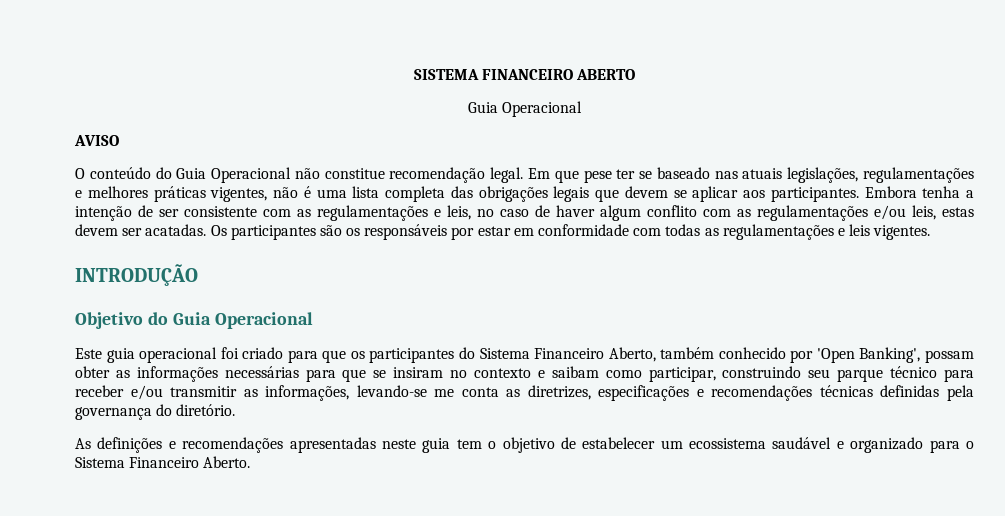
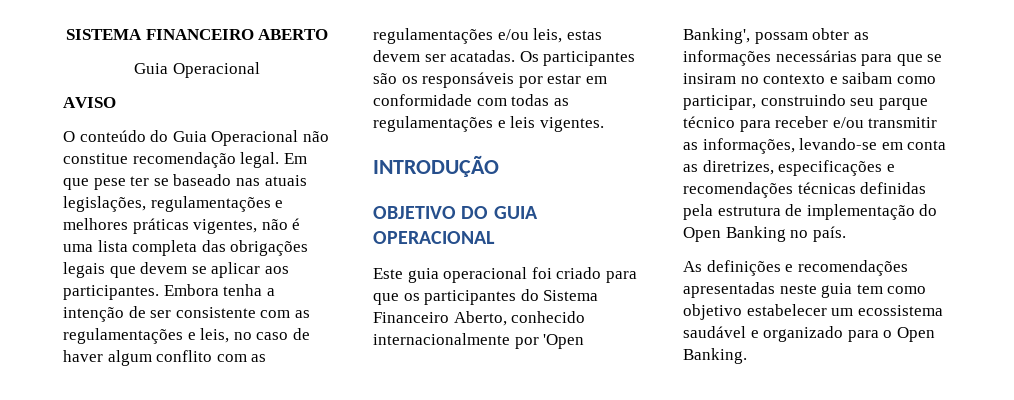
- Objetivo do Guia Operacional
+ OBJETIVO DO GUIA OPERACIONAL
- Este guia operacional foi criado para que os participantes do Sistema Financeiro Aberto, também conhecido por 'Open Banking', possam obter as informações necessárias para que se insiram no contexto e saibam como participar, construindo seu parque técnico para receber e/ou transmitir as informações, levando-se me conta as diretrizes, especificações e recomendações técnicas definidas pela governança do diretório.
+ Este guia operacional foi criado para que os participantes do Sistema Financeiro Aberto, conhecido internacionalmente por 'Open Banking', possam obter as informações necessárias para que se insiram no contexto e saibam como participar, construindo seu parque técnico para receber e/ou transmitir as informações, levando-se em conta as diretrizes, especificações e recomendações técnicas definidas pela estrutura de implementação do Open Banking no país.
- As definições e recomendações apresentadas neste guia tem o objetivo de estabelecer um ecossistema saudável e organizado para o Sistema Financeiro Aberto.
+ As definições e recomendações apresentadas neste guia tem como objetivo estabelecer um ecossistema saudável e organizado para o Open Banking.

